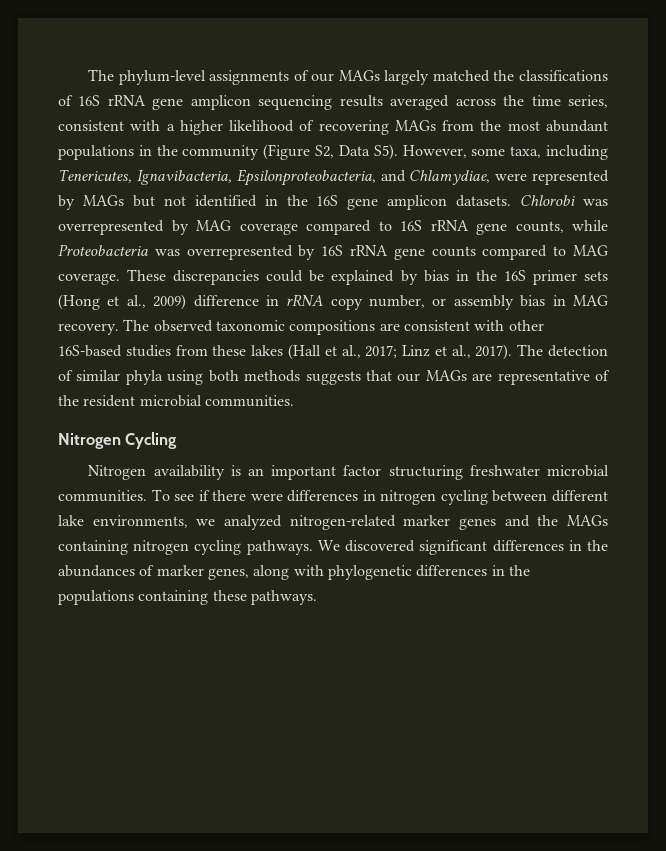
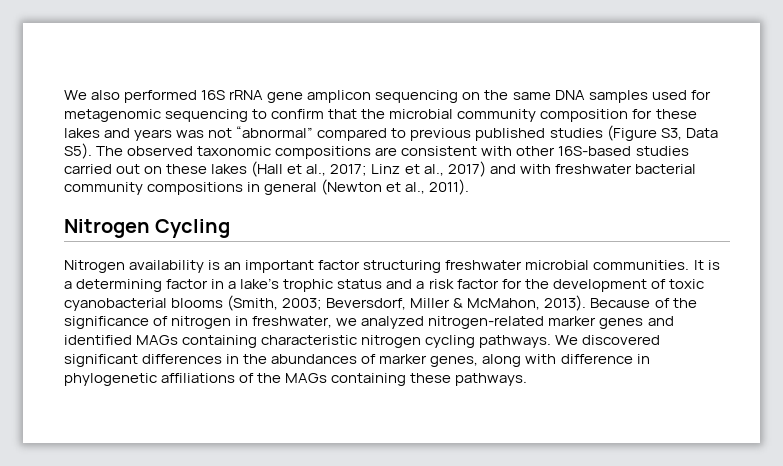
- The phylum-level assignments of our MAGs largely matched the classifications of 16S rRNA gene amplicon sequencing results averaged across the time series, consistent with a higher likelihood of recovering MAGs from the most abundant populations in the community (Figure S2, Data S5). However, some taxa, including Tenericutes, Ignavibacteria, Epsilonproteobacteria, and Chlamydiae, were represented by MAGs but not identified in the 16S gene amplicon datasets. Chlorobi was overrepresented by MAG coverage compared to 16S rRNA gene counts, while Proteobacteria was overrepresented by 16S rRNA gene counts compared to MAG coverage. These discrepancies could be explained by bias in the 16S primer sets (Hong et al., 2009) difference in rRNA copy number, or assembly bias in MAG recovery. The observed taxonomic compositions are consistent with other 16S-based studies from these lakes (Hall et al., 2017; Linz et al., 2017). The detection of similar phyla using both methods suggests that our MAGs are representative of the resident microbial communities.
+ We also performed 16S rRNA gene amplicon sequencing on the same DNA samples used for metagenomic sequencing to confirm that the microbial community composition for these lakes and years was not “abnormal” compared to previous published studies (Figure S3, Data S5). The observed taxonomic compositions are consistent with other 16S-based studies carried out on these lakes (Hall et al., 2017; Linz et al., 2017) and with freshwater bacterial community compositions in general (Newton et al., 2011).
- To see if there were differences in nitrogen cycling between different lake environments, we analyzed nitrogen-related marker genes and the MAGs containing nitrogen cycling pathways.
+ It is a determining factor in a lake’s trophic status and a risk factor for the development of toxic cyanobacterial blooms (Smith, 2003; Beversdorf, Miller & McMahon, 2013). Because of the significance of nitrogen in freshwater, we analyzed nitrogen-related marker genes and identified MAGs containing characteristic nitrogen cycling pathways.
- We discovered significant differences in the abundances of marker genes, along with phylogenetic differences in the populations containing these pathways.
+ We discovered significant differences in the abundances of marker genes, along with difference in phylogenetic affiliations of the MAGs containing these pathways.

